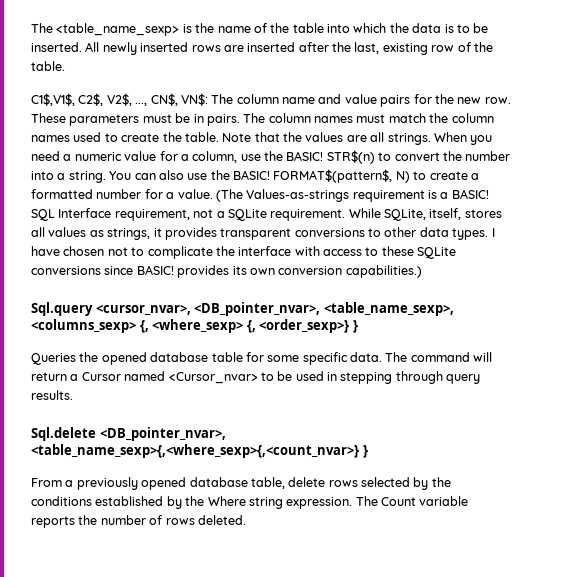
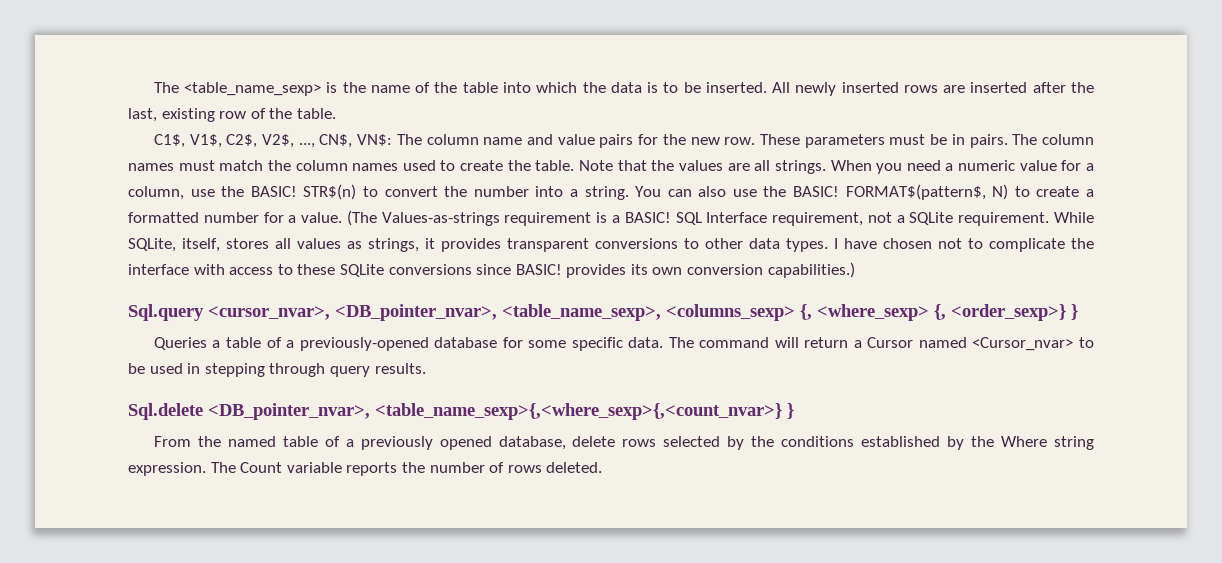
- C1$,V1$, C2$, V2$, ..., CN$, VN$: The column name and value pairs for the new row.
+ C1$, V1$, C2$, V2$, ..., CN$, VN$: The column name and value pairs for the new row.
- Queries the opened database table for some specific data.
+ Queries a table of a previously-opened database for some specific data.
- From a previously opened database table, delete rows selected by the conditions established by the Where string expression.
+ From the named table of a previously opened database, delete rows selected by the conditions established by the Where string expression.

